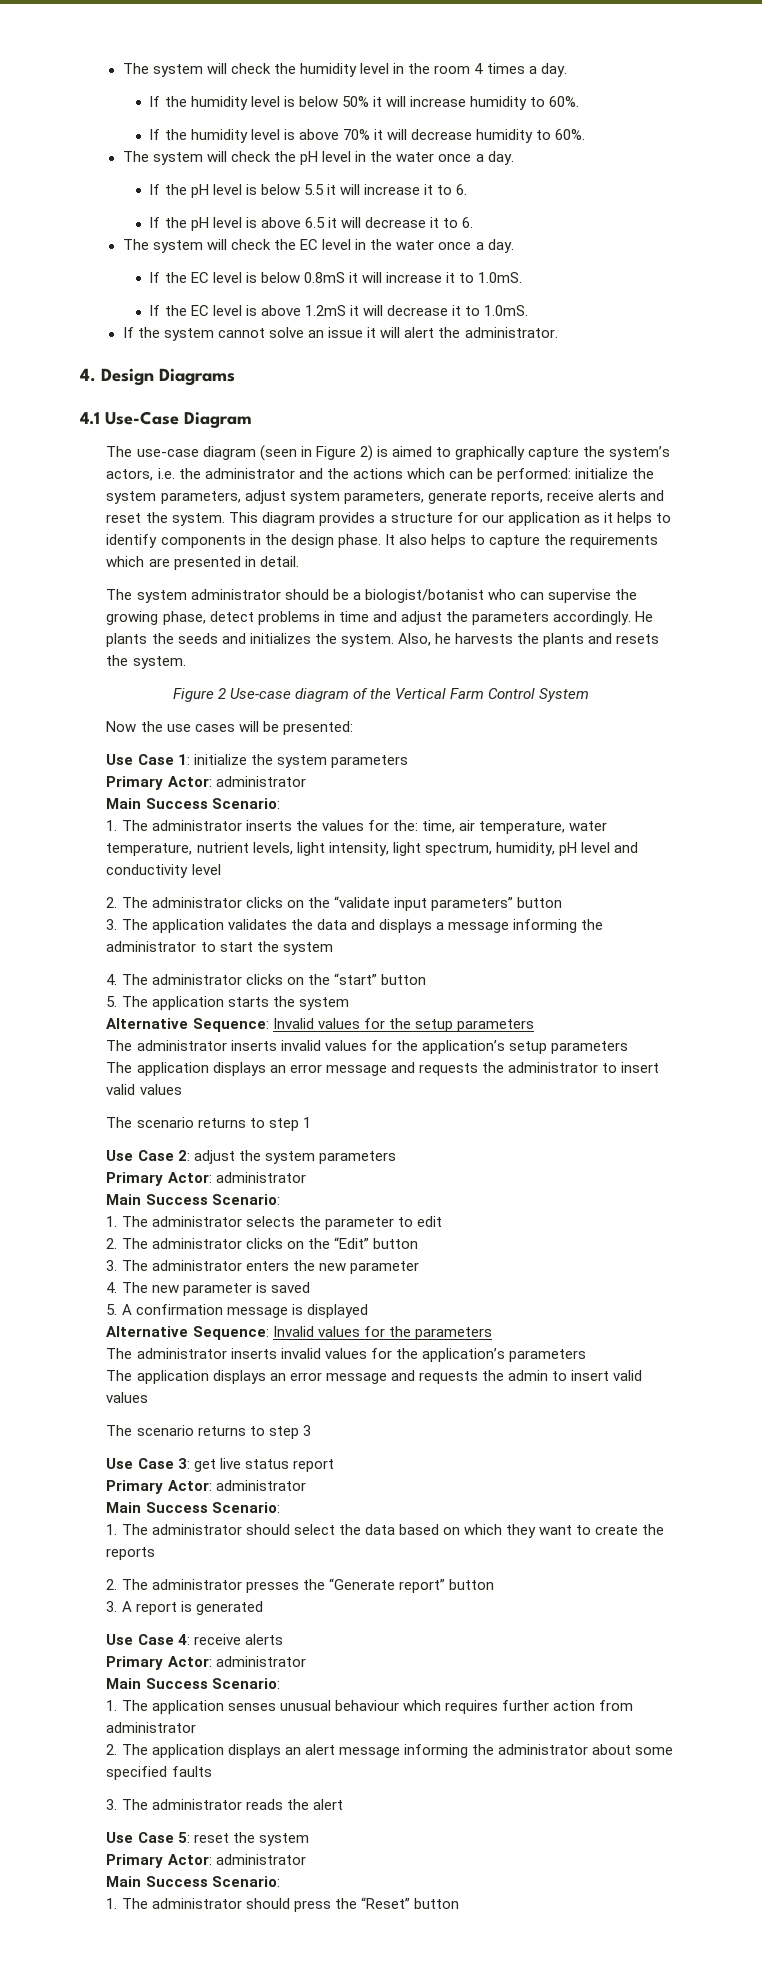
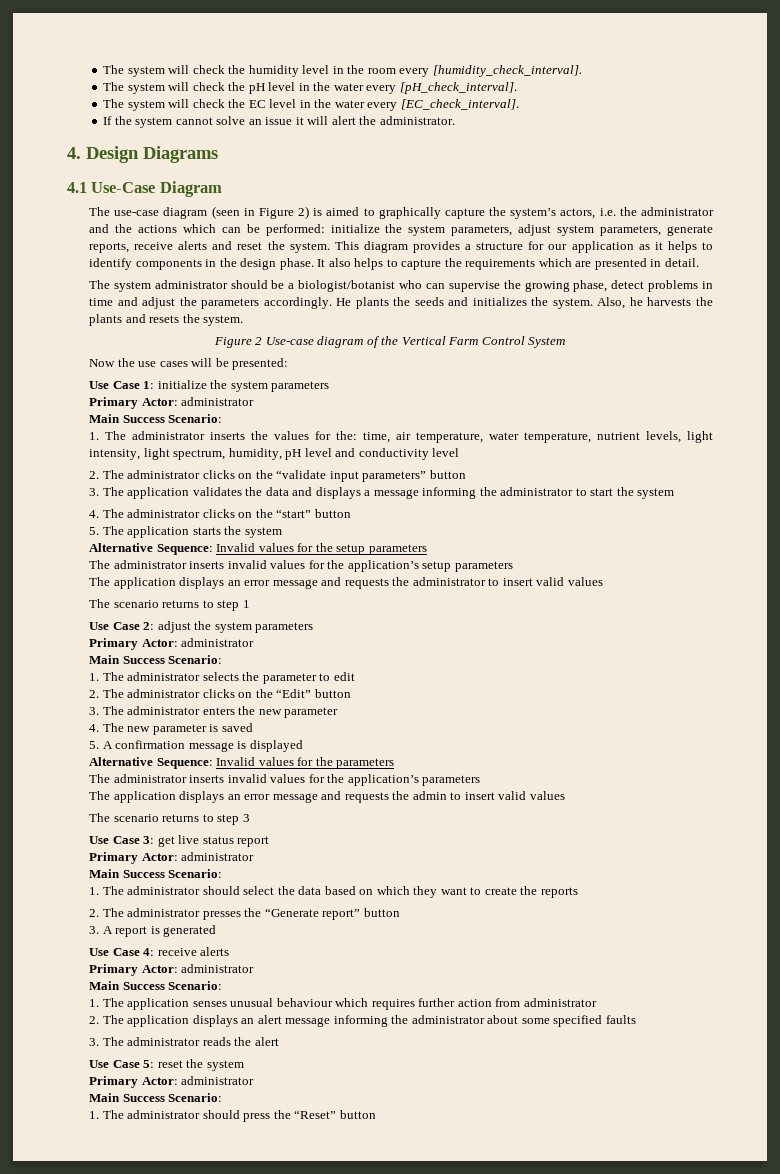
- The system will check the humidity level in the room 4 times a day.
- If the humidity level is below 50% it will increase humidity to 60%.
- If the humidity level is above 70% it will decrease humidity to 60%.
+ The system will check the humidity level in the room every [humidity_check_interval].
- The system will check the pH level in the water once a day.
- If the pH level is below 5.5 it will increase it to 6.
- If the pH level is above 6.5 it will decrease it to 6.
+ The system will check the pH level in the water every [pH_check_interval].
- The system will check the EC level in the water once a day.
- If the EC level is below 0.8mS it will increase it to 1.0mS.
- If the EC level is above 1.2mS it will decrease it to 1.0mS.
+ The system will check the EC level in the water every [EC_check_interval].

